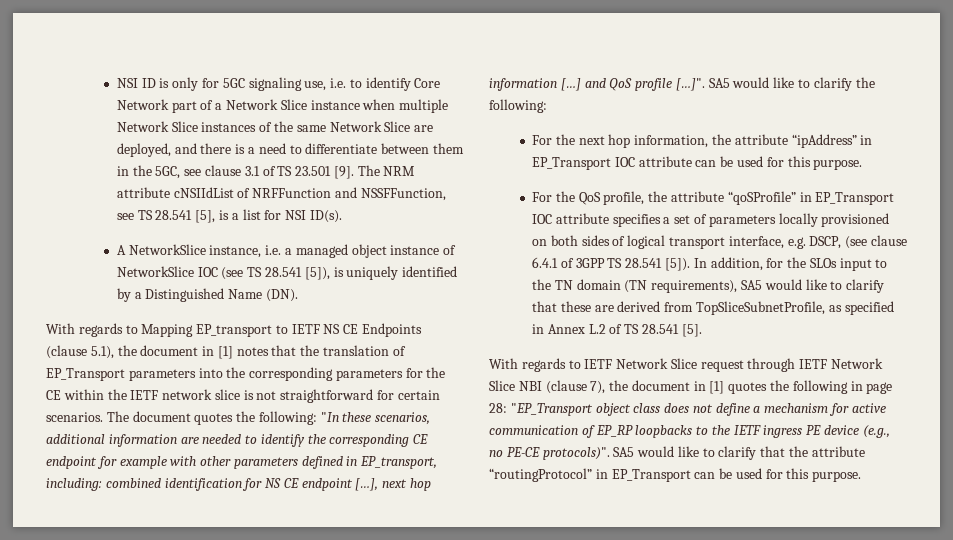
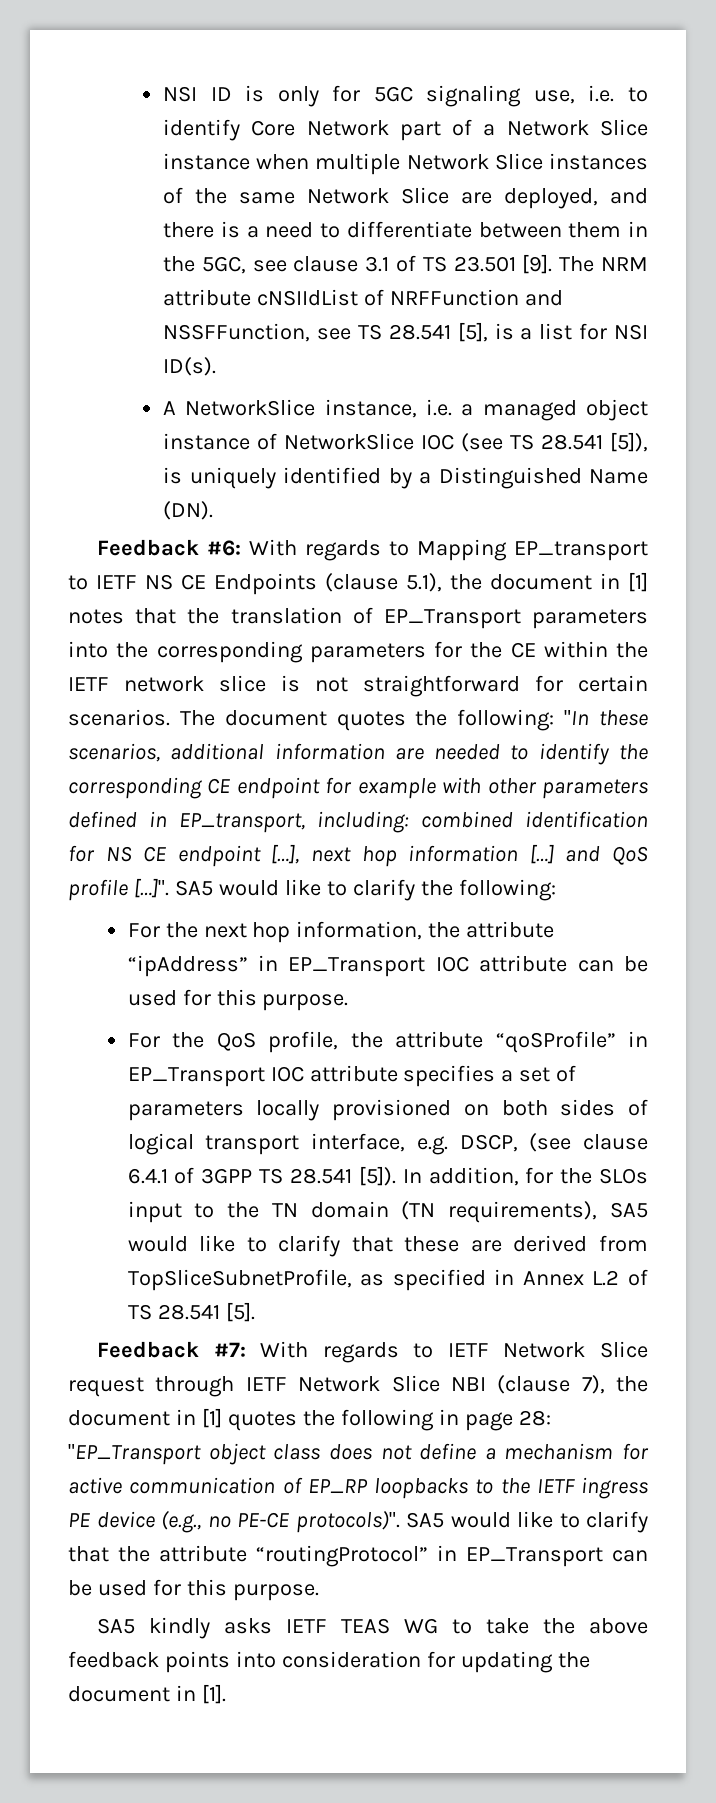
- With regards to Mapping EP_transport to IETF NS CE Endpoints (clause 5.1), the document in [1] notes that the translation of EP_Transport parameters into the corresponding parameters for the CE within the IETF network slice is not straightforward for certain scenarios.
+ Feedback #6: With regards to Mapping EP_transport to IETF NS CE Endpoints (clause 5.1), the document in [1] notes that the translation of EP_Transport parameters into the corresponding parameters for the CE within the IETF network slice is not straightforward for certain scenarios.
- With regards to IETF Network Slice request through IETF Network Slice NBI (clause 7), the document in [1] quotes the following in page 28: "EP_Transport object class does not define a mechanism for active communication of EP_RP loopbacks to the IETF ingress PE device (e.g., no PE-CE protocols)".
+ Feedback #7: With regards to IETF Network Slice request through IETF Network Slice NBI (clause 7), the document in [1] quotes the following in page 28: "EP_Transport object class does not define a mechanism for active communication of EP_RP loopbacks to the IETF ingress PE device (e.g., no PE-CE protocols)".
+ SA5 kindly asks IETF TEAS WG to take the above feedback points into consideration for updating the document in [1].

